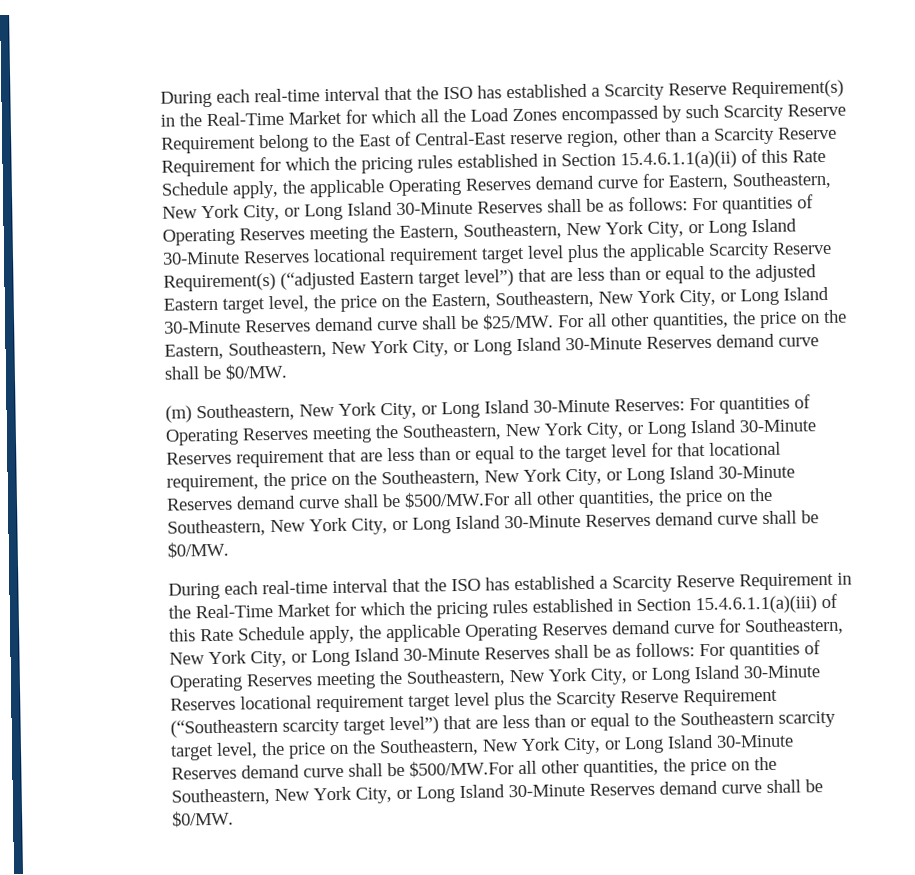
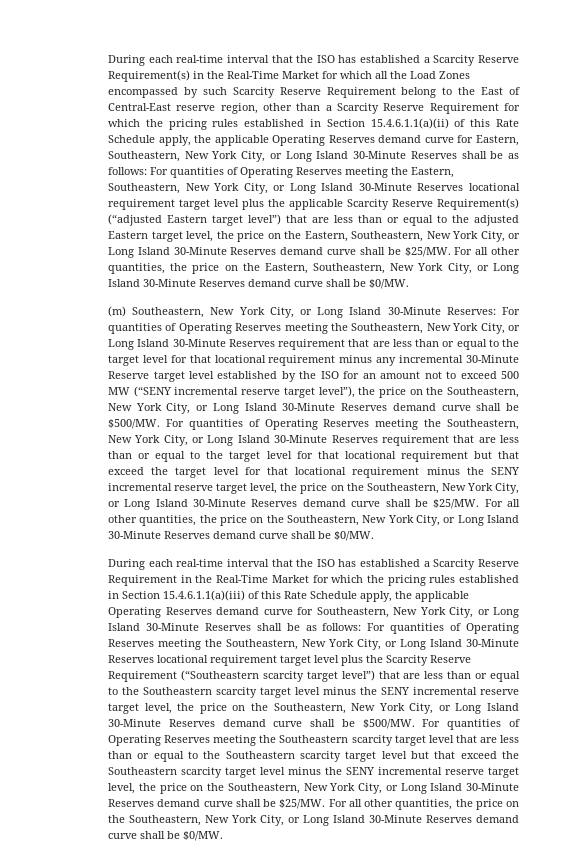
- For quantities of Operating Reserves meeting the Southeastern, New York City, or Long Island 30-Minute Reserves requirement that are less than or equal to the target level for that locational requirement, the price on the Southeastern, New York City, or Long Island 30-Minute Reserves demand curve shall be $500/MW.For all other quantities, the price on the Southeastern, New York City, or Long Island 30-Minute Reserves demand curve shall be $0/MW.
+ For quantities of Operating Reserves meeting the Southeastern, New York City, or Long Island 30-Minute Reserves requirement that are less than or equal to the target level for that locational requirement minus any incremental 30-Minute Reserve target level established by the ISO for an amount not to exceed 500 MW (“SENY incremental reserve target level”), the price on the Southeastern, New York City, or Long Island 30-Minute Reserves demand curve shall be $500/MW. For quantities of Operating Reserves meeting the Southeastern, New York City, or Long Island 30-Minute Reserves requirement that are less than or equal to the target level for that locational requirement but that exceed the target level for that locational requirement minus the SENY incremental reserve target level, the price on the Southeastern, New York City, or Long Island 30-Minute Reserves demand curve shall be $25/MW. For all other quantities, the price on the Southeastern, New York City, or Long Island 30-Minute Reserves demand curve shall be $0/MW.
- For quantities of Operating Reserves meeting the Southeastern, New York City, or Long Island 30-Minute Reserves locational requirement target level plus the Scarcity Reserve Requirement (“Southeastern scarcity target level”) that are less than or equal to the Southeastern scarcity target level, the price on the Southeastern, New York City, or Long Island 30-Minute Reserves demand curve shall be $500/MW.For all other quantities, the price on the Southeastern, New York City, or Long Island 30-Minute Reserves demand curve shall be $0/MW.
+ For quantities of Operating Reserves meeting the Southeastern, New York City, or Long Island 30-Minute Reserves locational requirement target level plus the Scarcity Reserve Requirement (“Southeastern scarcity target level”) that are less than or equal to the Southeastern scarcity target level minus the SENY incremental reserve target level, the price on the Southeastern, New York City, or Long Island 30-Minute Reserves demand curve shall be $500/MW. For quantities of Operating Reserves meeting the Southeastern scarcity target level that are less than or equal to the Southeastern scarcity target level but that exceed the Southeastern scarcity target level minus the SENY incremental reserve target level, the price on the Southeastern, New York City, or Long Island 30-Minute Reserves demand curve shall be $25/MW. For all other quantities, the price on the Southeastern, New York City, or Long Island 30-Minute Reserves demand curve shall be $0/MW.

